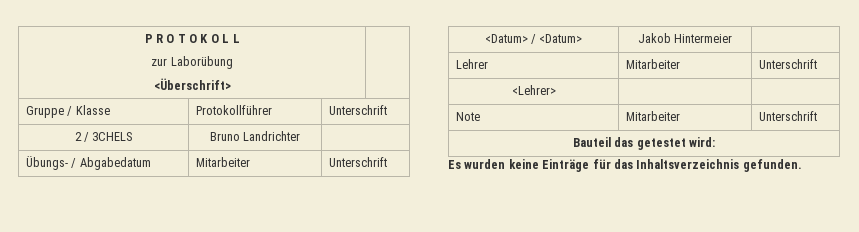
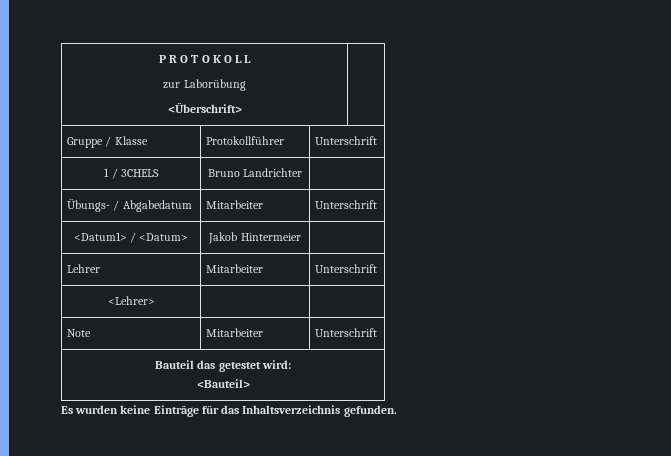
- 2 / 3CHELS | Bruno Landrichter |
+ 1 / 3CHELS | Bruno Landrichter |
- <Datum> / <Datum> | Jakob Hintermeier |
+ <Datum1> / <Datum> | Jakob Hintermeier |
  Bauteil das getestet wird:
+ <Bauteil>

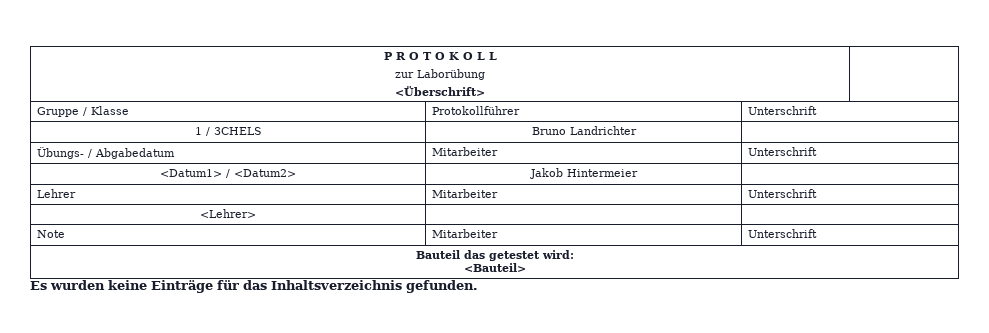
- <Datum1> / <Datum> | Jakob Hintermeier |
+ <Datum1> / <Datum2> | Jakob Hintermeier |

